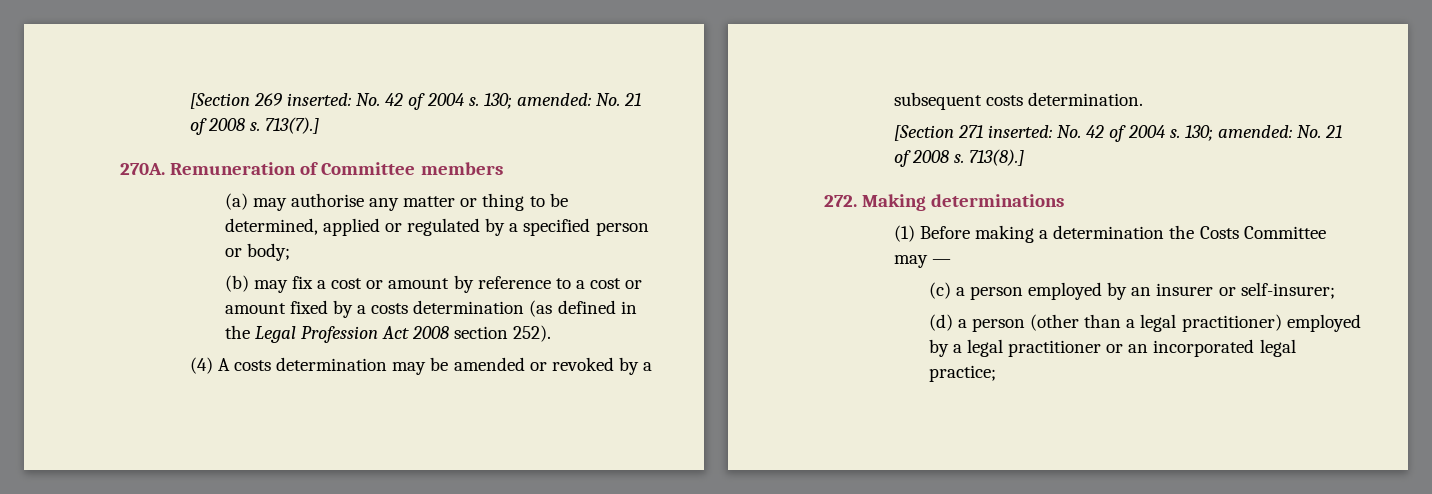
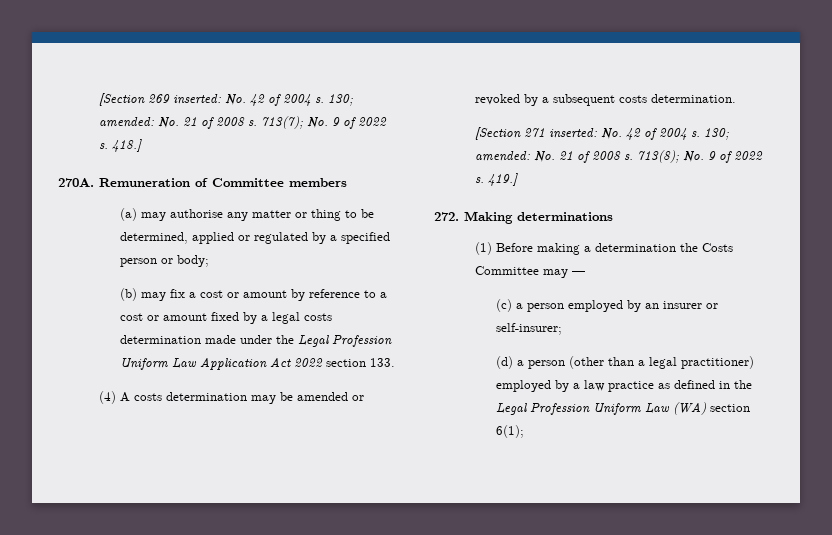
- 713(7).]
+ 713(7); No. 9 of 2022 s. 418.]
- (b) may fix a cost or amount by reference to a cost or amount fixed by a costs determination (as defined in the Legal Profession Act 2008 section 252).
+ (b) may fix a cost or amount by reference to a cost or amount fixed by a legal costs determination made under the Legal Profession Uniform Law Application Act 2022 section 133.
- 713(8).]
+ 713(8); No. 9 of 2022 s. 419.]
- (d) a person (other than a legal practitioner) employed by a legal practitioner or an incorporated legal practice;
+ (d) a person (other than a legal practitioner) employed by a law practice as defined in the Legal Profession Uniform Law (WA) section 6(1);

